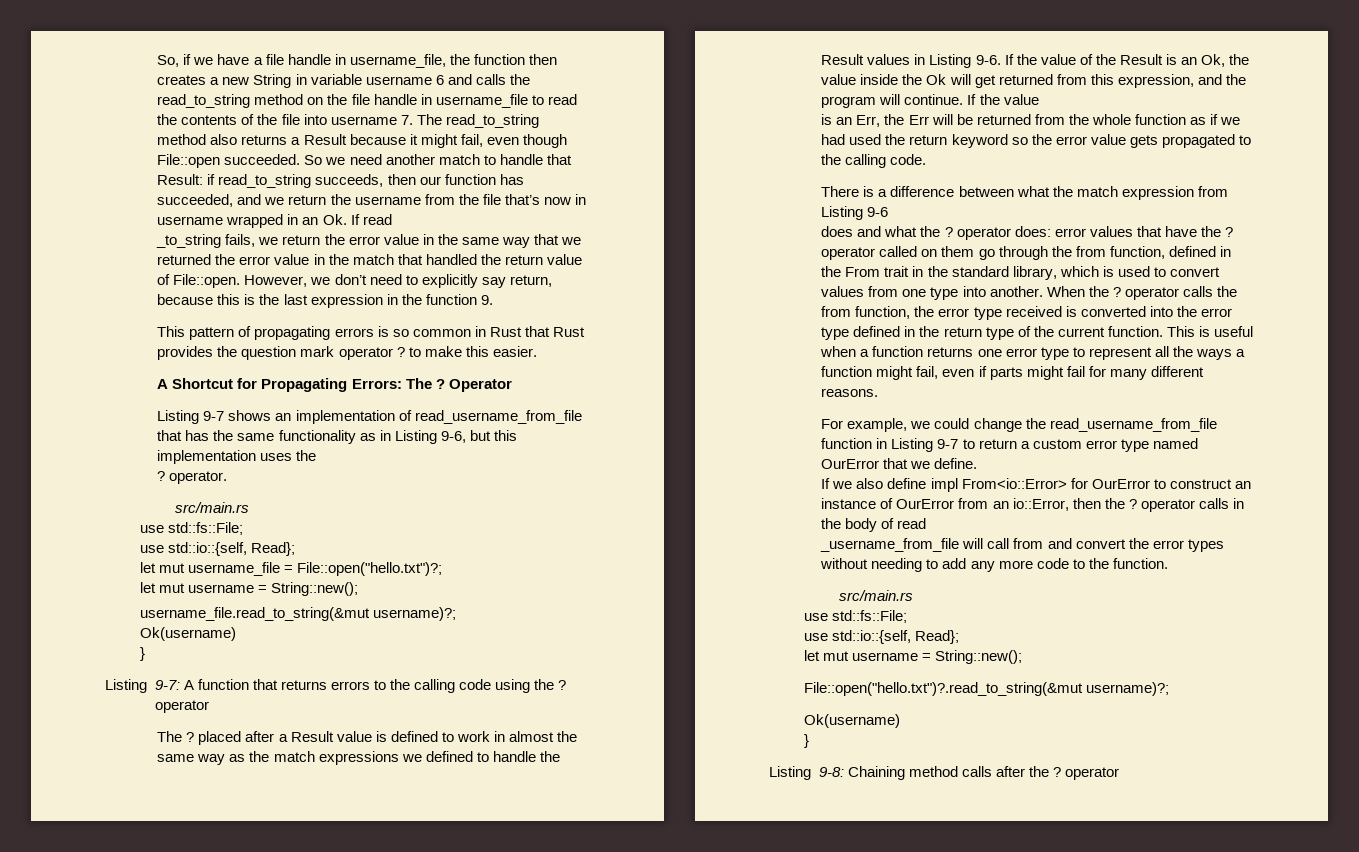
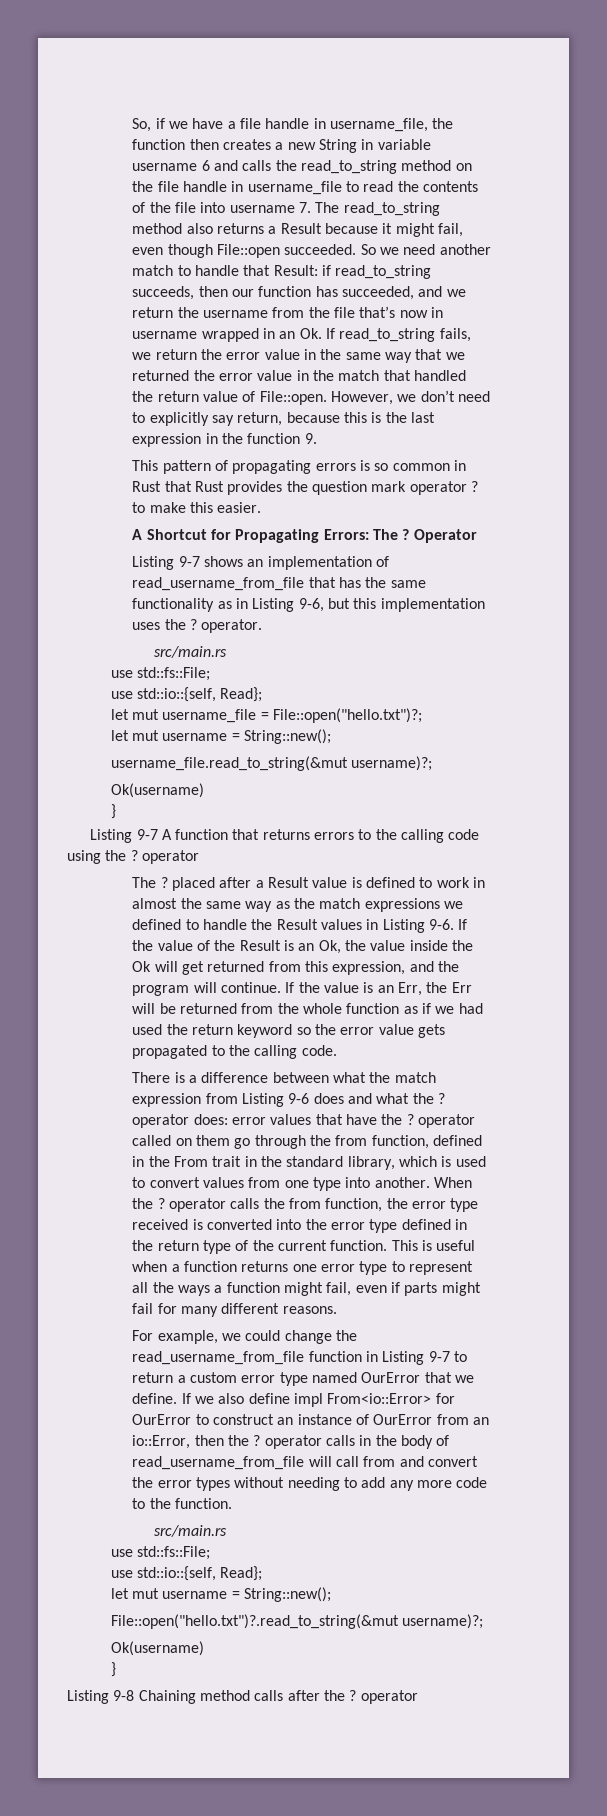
- So we need another match to handle that Result: if read_to_string succeeds, then our function has succeeded, and we return the username from the file that’s now in username wrapped in an Ok. If read
- _to_string fails, we return the error value in the same way that we returned the error value in the match that handled the return value of File::open.
+ So we need another match to handle that Result: if read_to_string succeeds, then our function has succeeded, and we return the username from the file that’s now in username wrapped in an Ok. If read_to_string fails, we return the error value in the same way that we returned the error value in the match that handled the return value of File::open.
- Listing 9-7 shows an implementation of read_username_from_file that has the same functionality as in Listing 9-6, but this implementation uses the
- ? operator.
+ Listing 9-7 shows an implementation of read_username_from_file that has the same functionality as in Listing 9-6, but this implementation uses the ? operator.
- Listing 9-7: A function that returns errors to the calling code using the ? operator
+ Listing 9-7 A function that returns errors to the calling code using the ? operator
- If the value of the Result is an Ok, the value inside the Ok will get returned from this expression, and the program will continue. If the value
- is an Err, the Err will be returned from the whole function as if we had used the return keyword so the error value gets propagated to the calling code.
+ If the value of the Result is an Ok, the value inside the Ok will get returned from this expression, and the program will continue. If the value is an Err, the Err will be returned from the whole function as if we had used the return keyword so the error value gets propagated to the calling code.
- There is a difference between what the match expression from Listing 9-6
- does and what the ? operator does: error values that have the ? operator called on them go through the from function, defined in the From trait in the standard library, which is used to convert values from one type into another.
+ There is a difference between what the match expression from Listing 9-6 does and what the ? operator does: error values that have the ? operator called on them go through the from function, defined in the From trait in the standard library, which is used to convert values from one type into another.
- For example, we could change the read_username_from_file function in Listing 9-7 to return a custom error type named OurError that we define.
- If we also define impl From<io::Error> for OurError to construct an instance of OurError from an io::Error, then the ? operator calls in the body of read
- _username_from_file will call from and convert the error types without needing to add any more code to the function.
+ For example, we could change the read_username_from_file function in Listing 9-7 to return a custom error type named OurError that we define. If we also define impl From<io::Error> for OurError to construct an instance of OurError from an io::Error, then the ? operator calls in the body of read_username_from_file will call from and convert the error types without needing to add any more code to the function.
- Listing 9-8: Chaining method calls after the ? operator
+ Listing 9-8 Chaining method calls after the ? operator

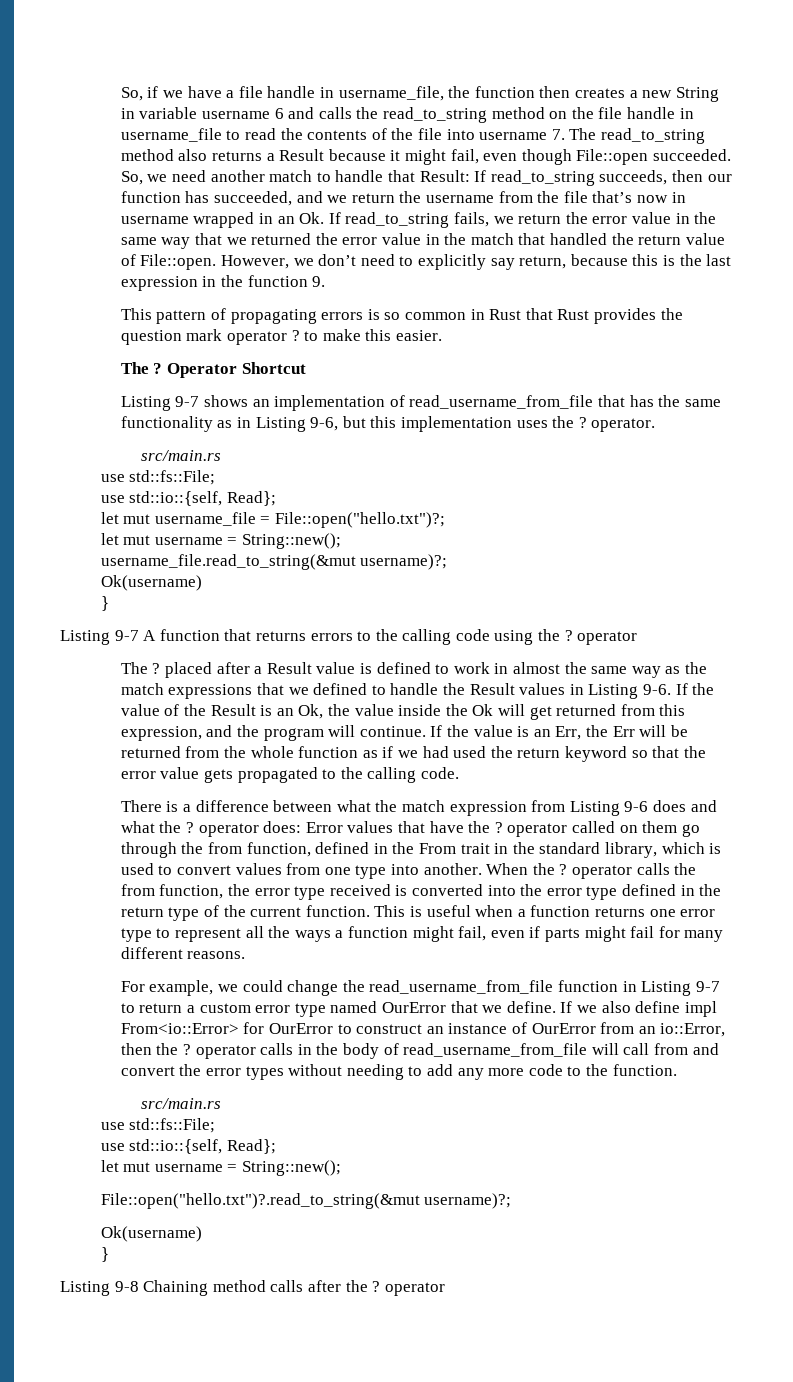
- So we need another match to handle that Result: if read_to_string succeeds, then our function has succeeded, and we return the username from the file that’s now in username wrapped in an Ok. If read_to_string fails, we return the error value in the same way that we returned the error value in the match that handled the return value of File::open.
+ So, we need another match to handle that Result: If read_to_string succeeds, then our function has succeeded, and we return the username from the file that’s now in username wrapped in an Ok. If read_to_string fails, we return the error value in the same way that we returned the error value in the match that handled the return value of File::open.
  This pattern of propagating errors is so common in Rust that Rust provides the question mark operator ? to make this easier.
- A Shortcut for Propagating Errors: The ?
+ The ?
- Operator
+ Operator Shortcut
- The ? placed after a Result value is defined to work in almost the same way as the match expressions we defined to handle the Result values in Listing 9-6.
+ The ? placed after a Result value is defined to work in almost the same way as the match expressions that we defined to handle the Result values in Listing 9-6.
- If the value is an Err, the Err will be returned from the whole function as if we had used the return keyword so the error value gets propagated to the calling code.
+ If the value is an Err, the Err will be returned from the whole function as if we had used the return keyword so that the error value gets propagated to the calling code.
- There is a difference between what the match expression from Listing 9-6 does and what the ? operator does: error values that have the ? operator called on them go through the from function, defined in the From trait in the standard library, which is used to convert values from one type into another.
+ There is a difference between what the match expression from Listing 9-6 does and what the ? operator does: Error values that have the ? operator called on them go through the from function, defined in the From trait in the standard library, which is used to convert values from one type into another.

